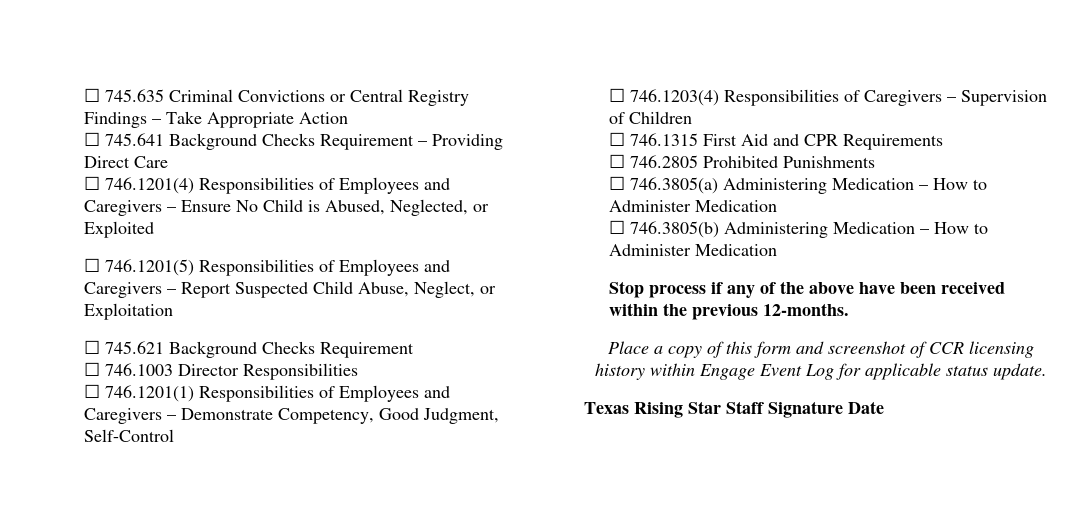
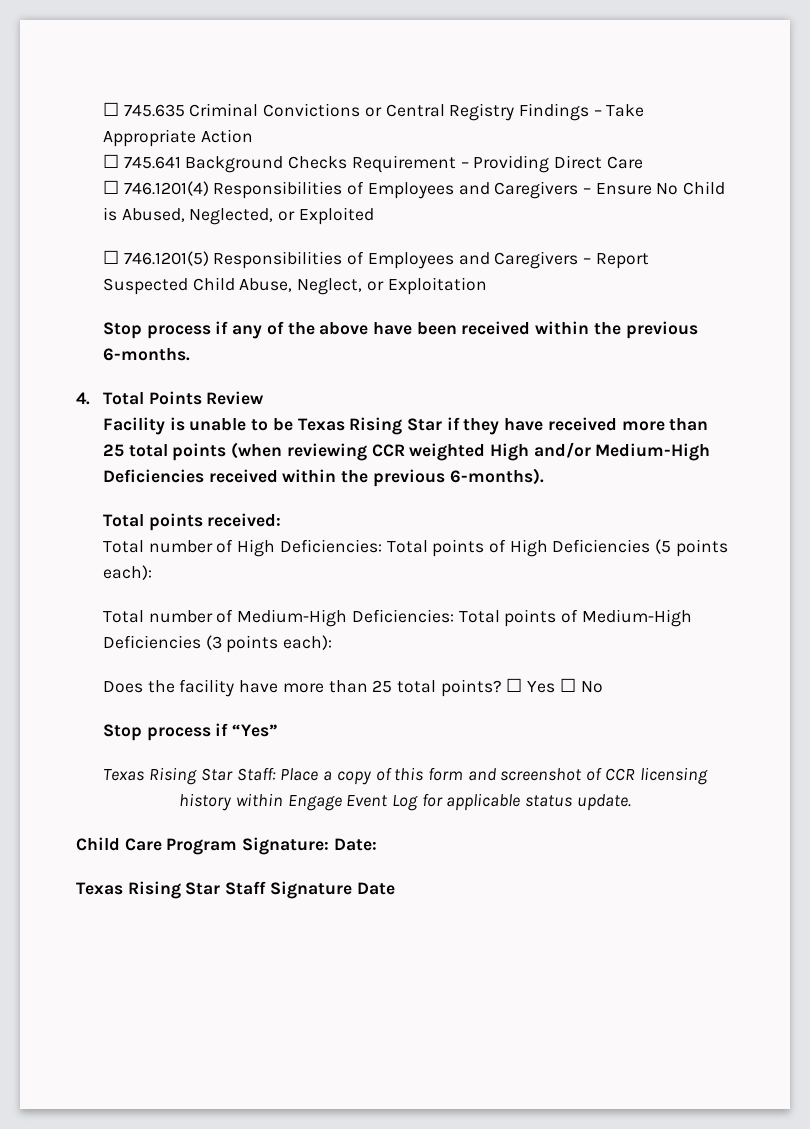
- ☐ 745.621 Background Checks Requirement
- ☐ 746.1003 Director Responsibilities
- ☐ 746.1201(1) Responsibilities of Employees and Caregivers – Demonstrate Competency, Good Judgment, Self-Control
- ☐ 746.1203(4) Responsibilities of Caregivers – Supervision of Children
- ☐ 746.1315 First Aid and CPR Requirements
- ☐ 746.2805 Prohibited Punishments
- ☐ 746.3805(a) Administering Medication – How to Administer Medication
- ☐ 746.3805(b) Administering Medication – How to Administer Medication
- Stop process if any of the above have been received within the previous 12-months.
- Place a copy of this form and screenshot of CCR licensing history within Engage Event Log for applicable status update.
+ Stop process if any of the above have been received within the previous 6-months.
+ 4. Total Points Review
+ Facility is unable to be Texas Rising Star if they have received more than 25 total points (when reviewing CCR weighted High and/or Medium-High Deficiencies received within the previous 6-months).
+ Total points received:
+ Total number of High Deficiencies: Total points of High Deficiencies (5 points each):
+ Total number of Medium-High Deficiencies: Total points of Medium-High Deficiencies (3 points each):
+ Does the facility have more than 25 total points? ☐ Yes ☐ No
+ Stop process if “Yes”
+ Texas Rising Star Staff: Place a copy of this form and screenshot of CCR licensing history within Engage Event Log for applicable status update.
+ Child Care Program Signature: Date:

